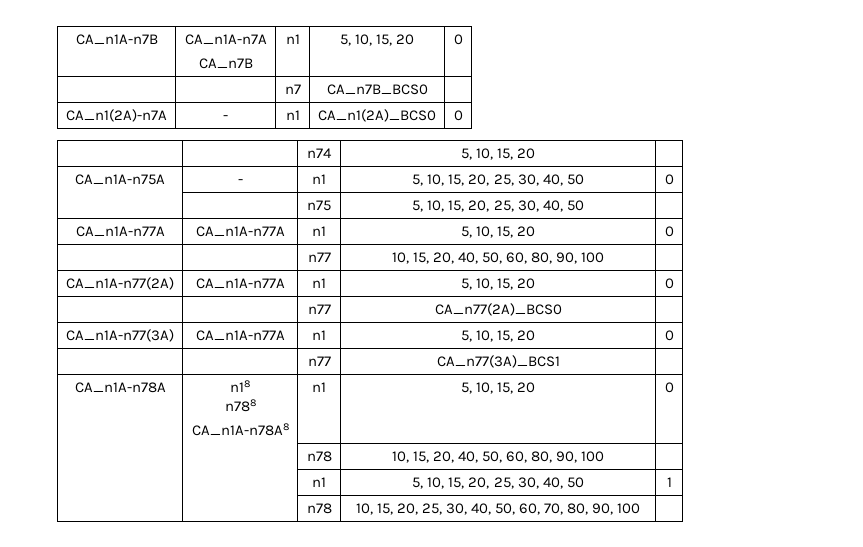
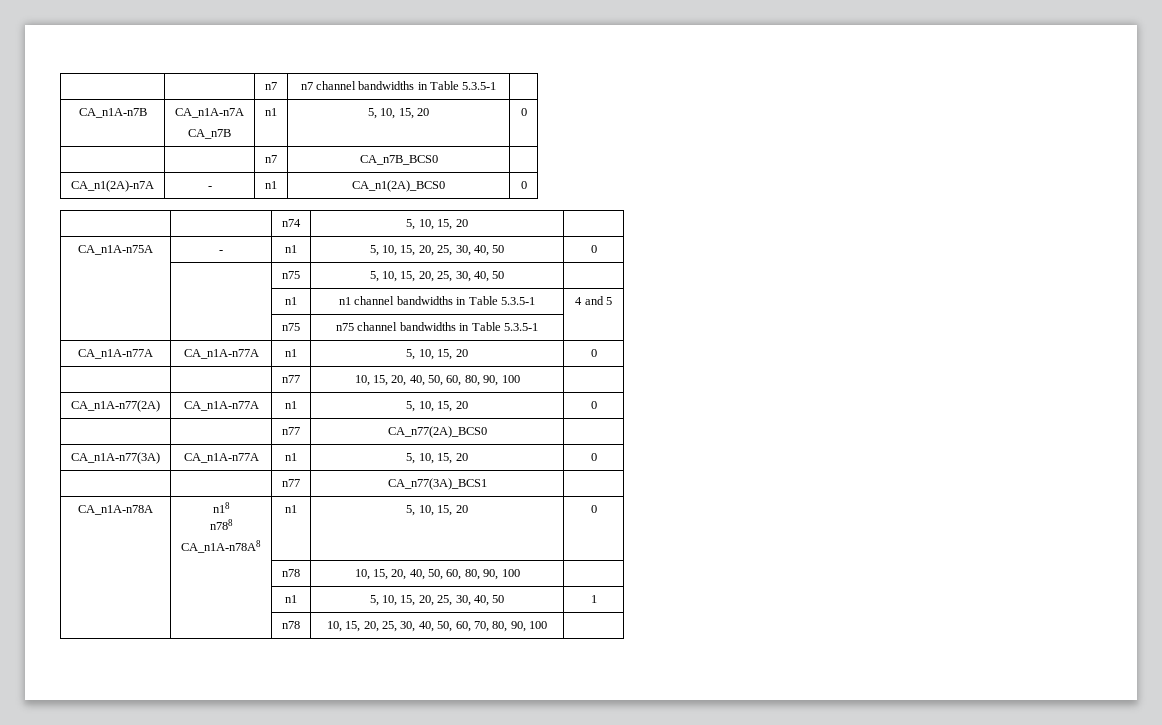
+ | | n7 | n7 channel bandwidths in Table 5.3.5-1 |
+ | | n1 | n1 channel bandwidths in Table 5.3.5-1 | 4 and 5
+ | | n75 | n75 channel bandwidths in Table 5.3.5-1 |

